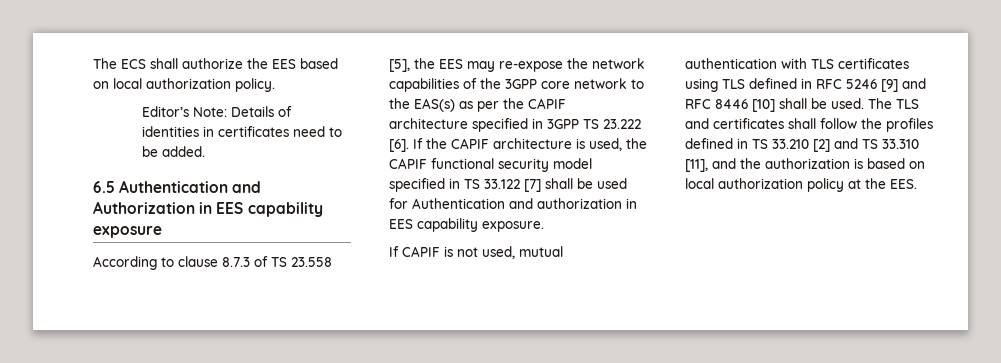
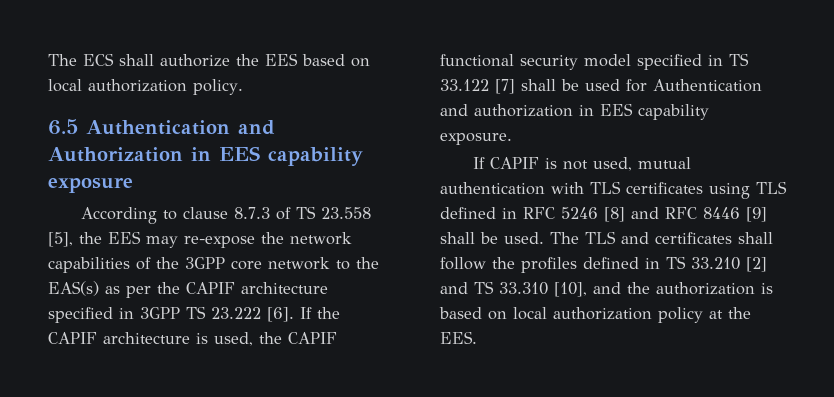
- Editor’s Note: Details of identities in certificates need to be added.
- If CAPIF is not used, mutual authentication with TLS certificates using TLS defined in RFC 5246 [9] and RFC 8446 [10] shall be used.
+ If CAPIF is not used, mutual authentication with TLS certificates using TLS defined in RFC 5246 [8] and RFC 8446 [9] shall be used.
- The TLS and certificates shall follow the profiles defined in TS 33.210 [2] and TS 33.310 [11], and the authorization is based on local authorization policy at the EES.
+ The TLS and certificates shall follow the profiles defined in TS 33.210 [2] and TS 33.310 [10], and the authorization is based on local authorization policy at the EES.

